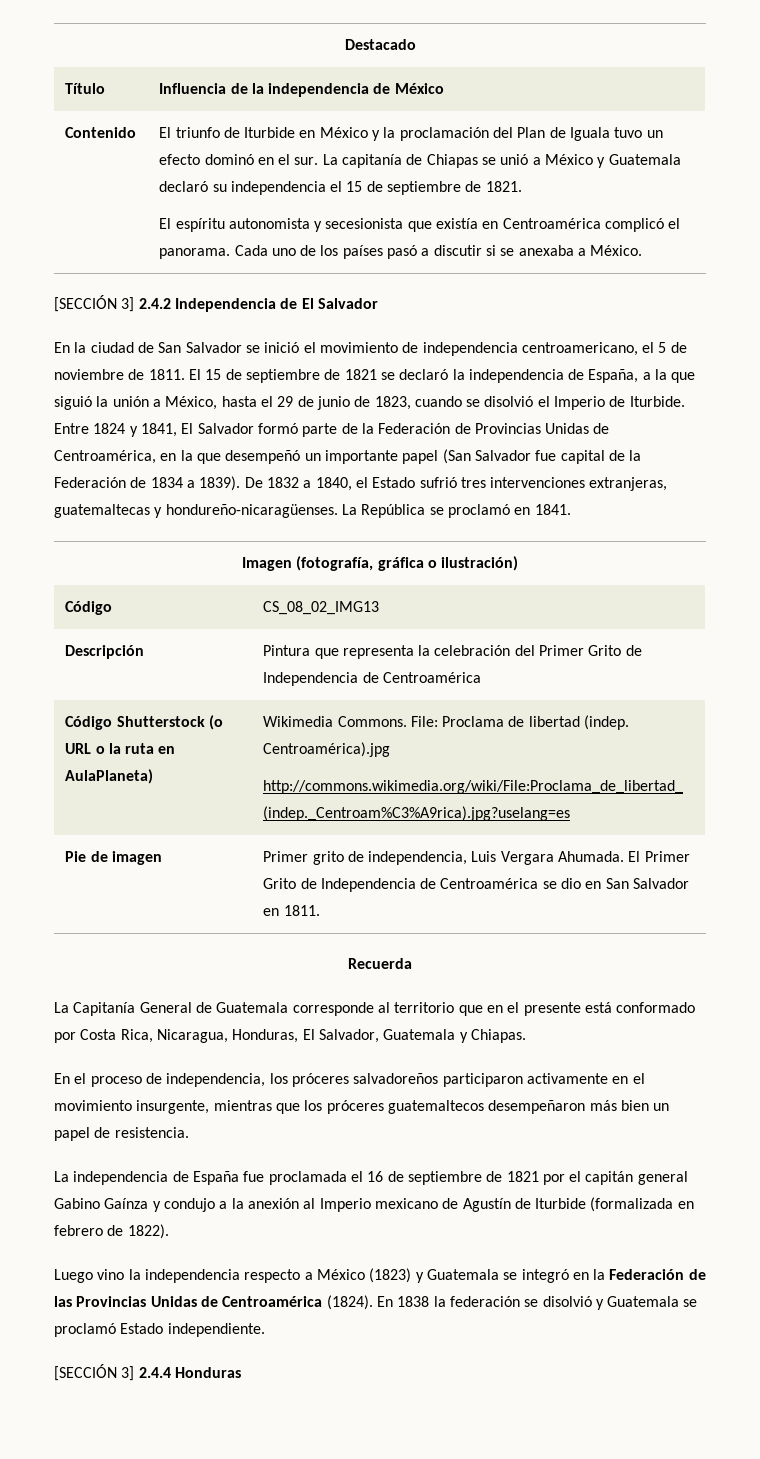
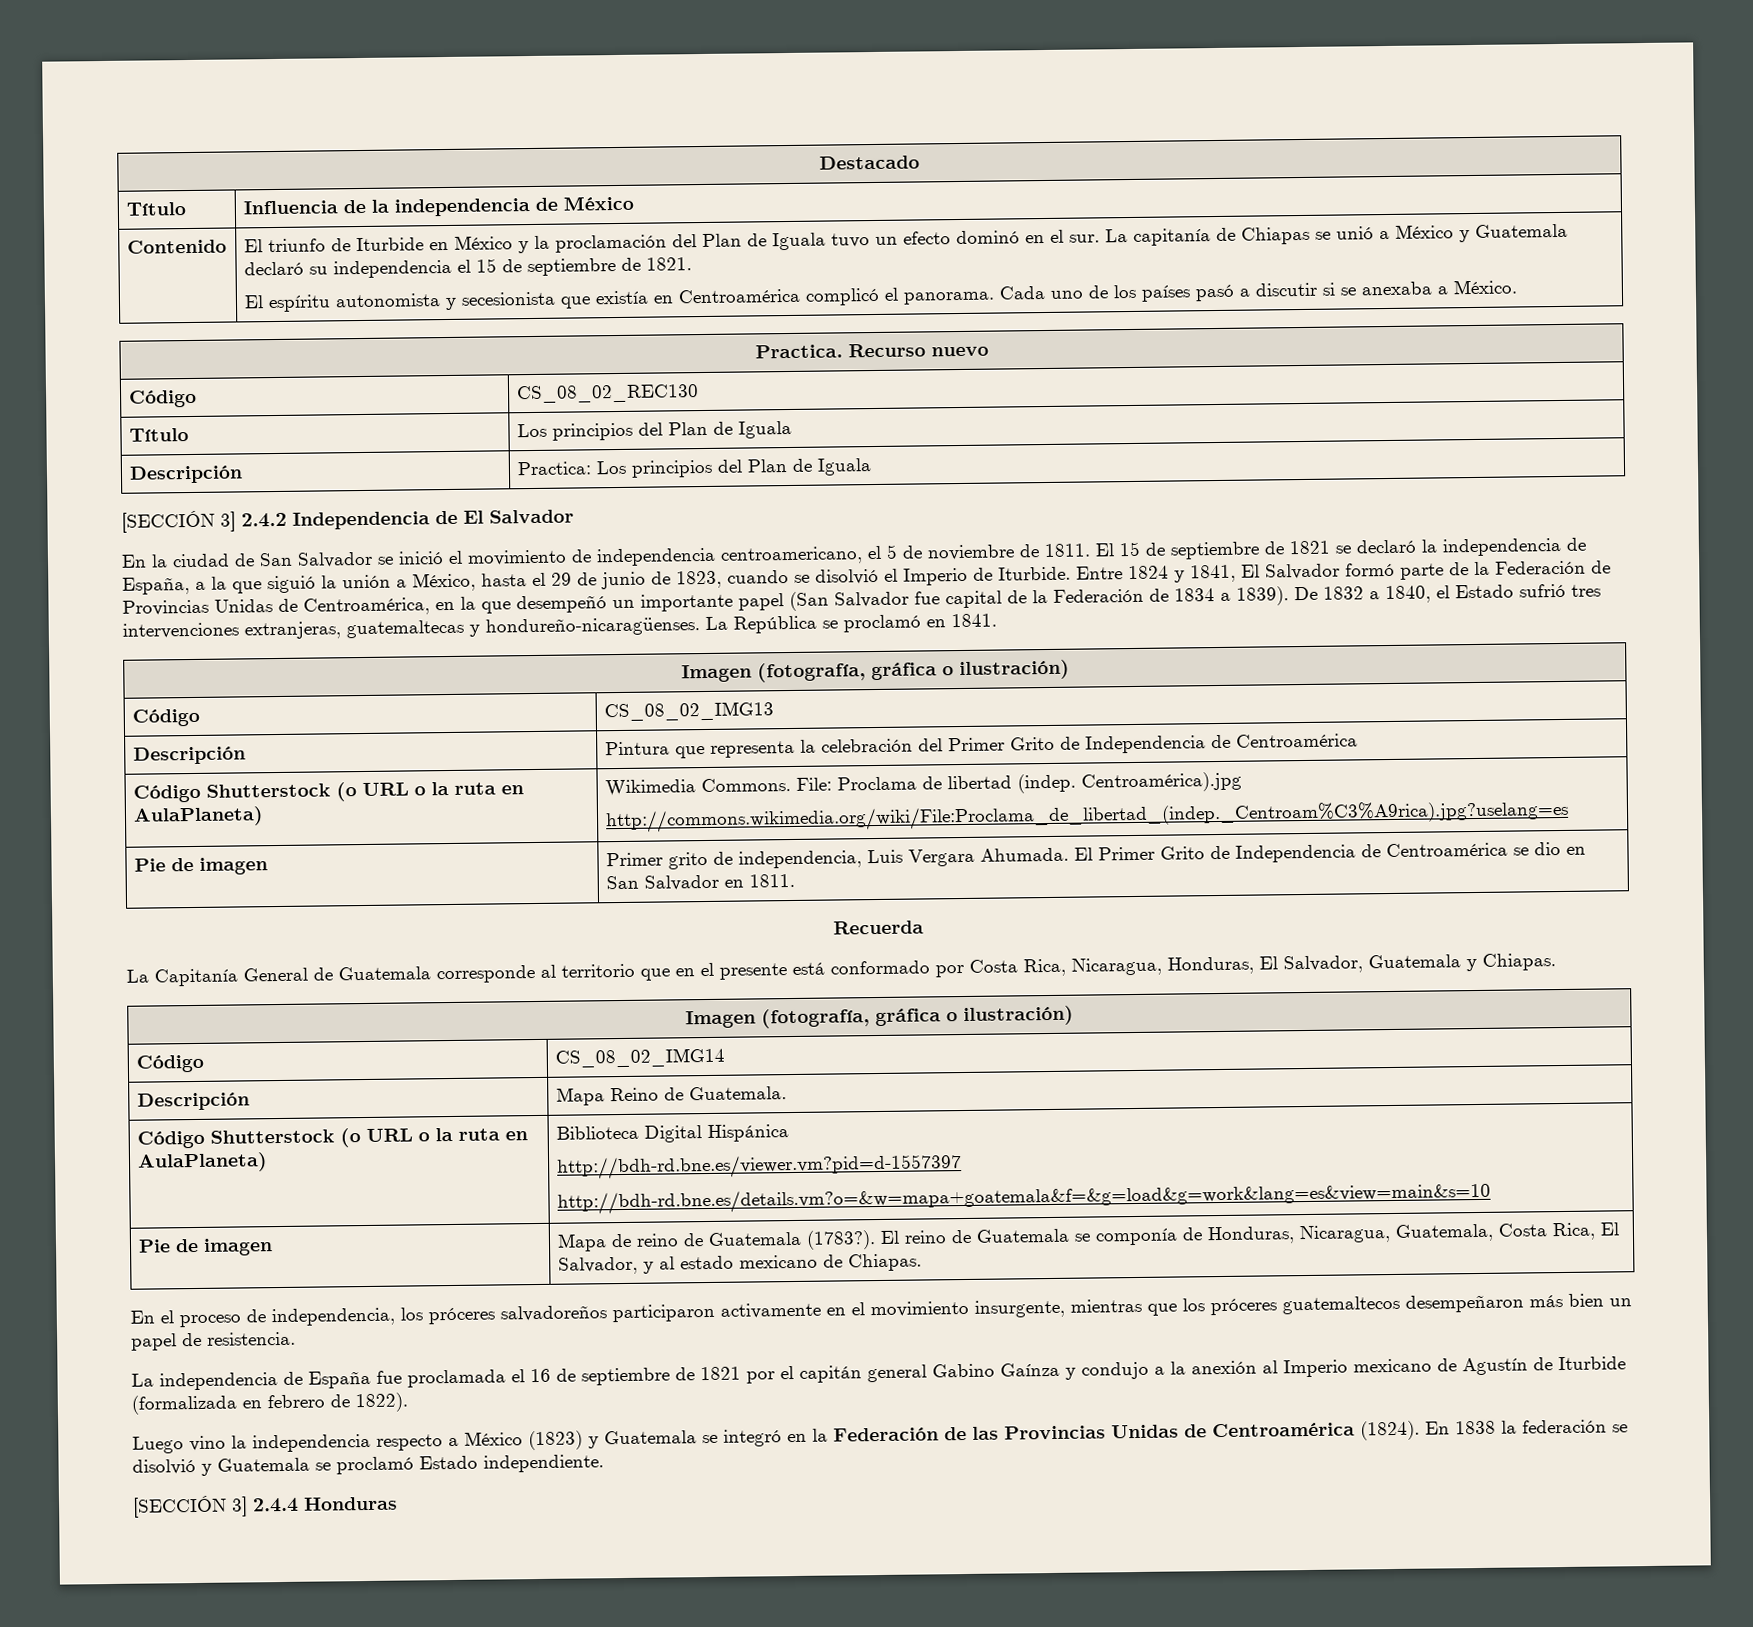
+ Practica. Recurso nuevo
+ Código | CS_08_02_REC130
+ Título | Los principios del Plan de Iguala
+ Descripción | Practica: Los principios del Plan de Iguala
  La Capitanía General de Guatemala corresponde al territorio que en el presente está conformado por Costa Rica, Nicaragua, Honduras, El Salvador, Guatemala y Chiapas.
+ Imagen (fotografía, gráfica o ilustración)
+ Código | CS_08_02_IMG14
+ Descripción | Mapa Reino de Guatemala.
+ Código Shutterstock (o URL o la ruta en AulaPlaneta) | Biblioteca Digital Hispánica
+ http://bdh-rd.bne.es/viewer.vm?pid=d-1557397
+ http://bdh-rd.bne.es/details.vm?o=&w=mapa+goatemala&f=&g=load&g=work&lang=es&view=main&s=10
+ Pie de imagen | Mapa de reino de Guatemala (1783?). El reino de Guatemala se componía de Honduras, Nicaragua, Guatemala, Costa Rica, El Salvador, y al estado mexicano de Chiapas.

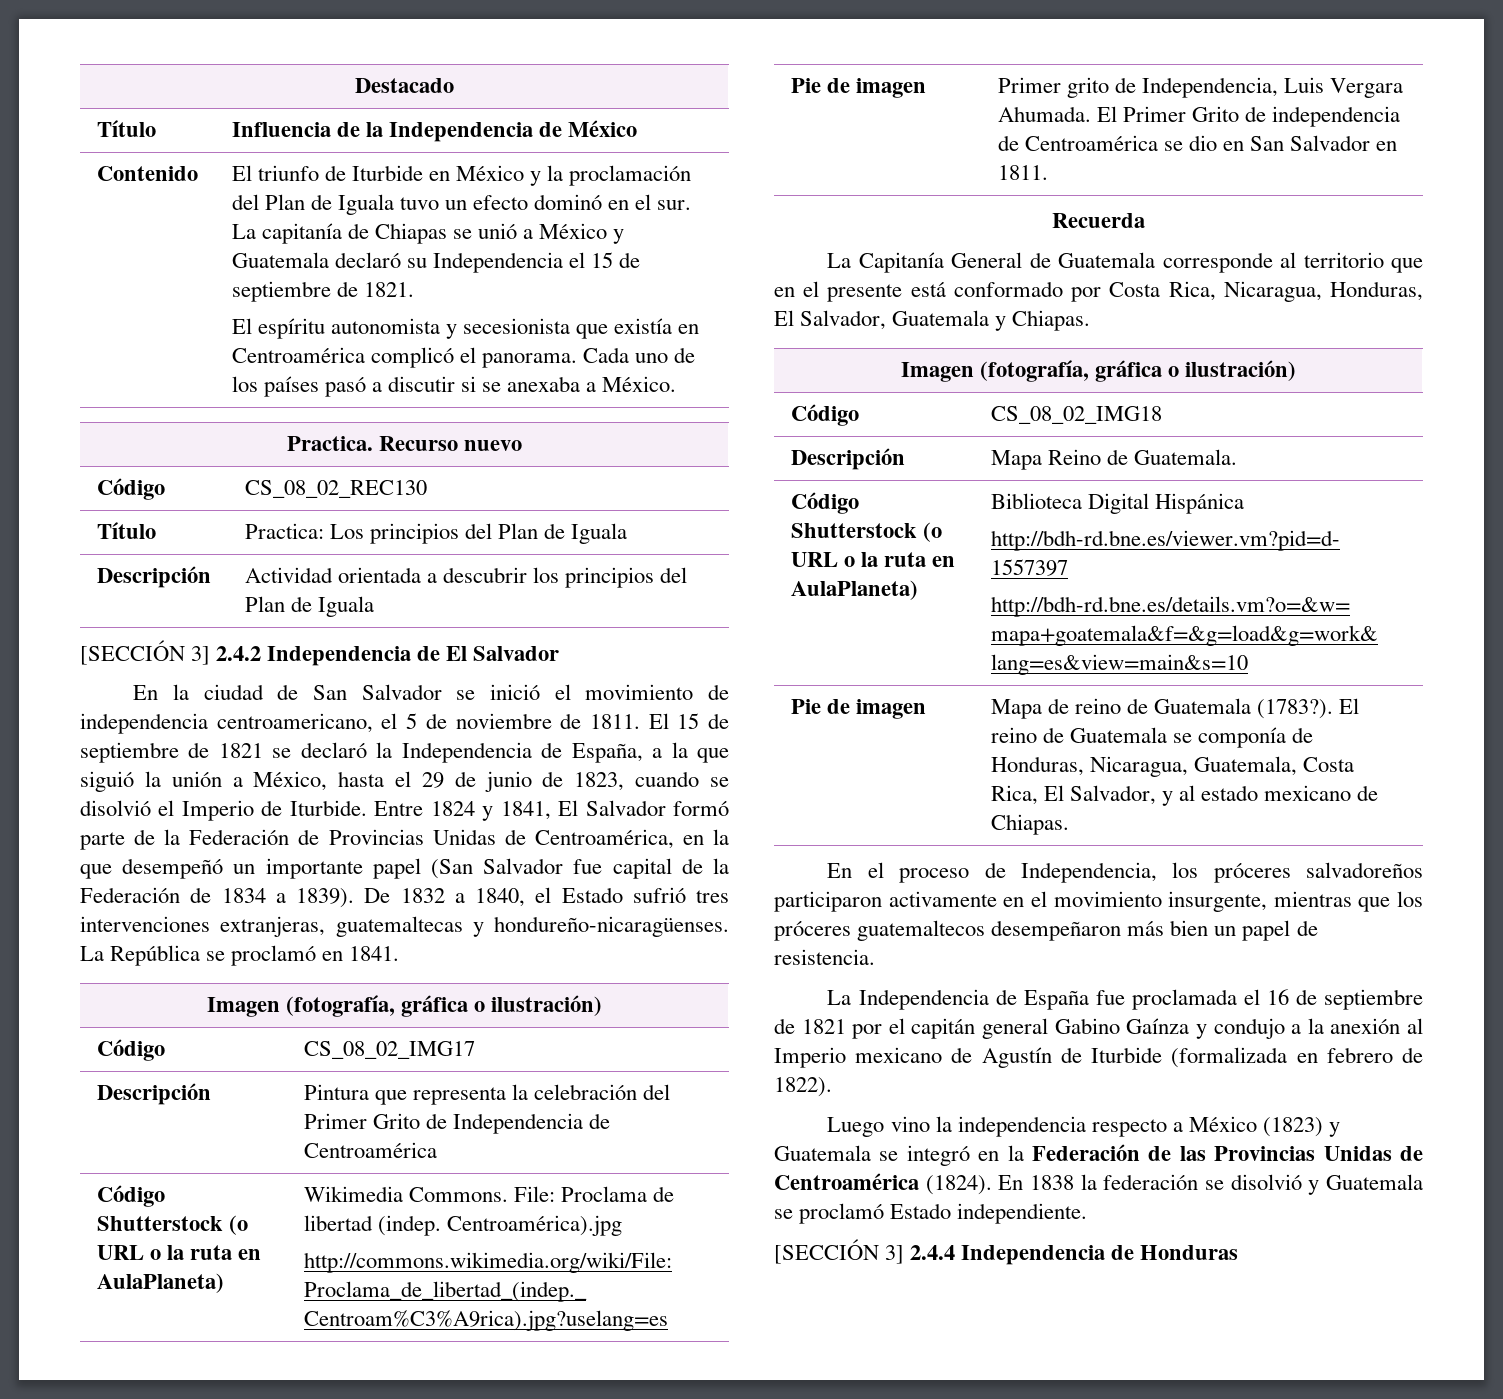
- Título | Influencia de la independencia de México
+ Título | Influencia de la Independencia de México
- La capitanía de Chiapas se unió a México y Guatemala declaró su independencia el 15 de septiembre de 1821.
+ La capitanía de Chiapas se unió a México y Guatemala declaró su Independencia el 15 de septiembre de 1821.
- Título | Los principios del Plan de Iguala
+ Título | Practica: Los principios del Plan de Iguala
- Descripción | Practica: Los principios del Plan de Iguala
+ Descripción | Actividad orientada a descubrir los principios del Plan de Iguala
- El 15 de septiembre de 1821 se declaró la independencia de España, a la que siguió la unión a México, hasta el 29 de junio de 1823, cuando se disolvió el Imperio de Iturbide.
+ El 15 de septiembre de 1821 se declaró la Independencia de España, a la que siguió la unión a México, hasta el 29 de junio de 1823, cuando se disolvió el Imperio de Iturbide.
- Código | CS_08_02_IMG13
+ Código | CS_08_02_IMG17
- Pie de imagen | Primer grito de independencia, Luis Vergara Ahumada. El Primer Grito de Independencia de Centroamérica se dio en San Salvador en 1811.
+ Pie de imagen | Primer grito de Independencia, Luis Vergara Ahumada. El Primer Grito de independencia de Centroamérica se dio en San Salvador en 1811.
- Código | CS_08_02_IMG14
+ Código | CS_08_02_IMG18
- En el proceso de independencia, los próceres salvadoreños participaron activamente en el movimiento insurgente, mientras que los próceres guatemaltecos desempeñaron más bien un papel de resistencia.
+ En el proceso de Independencia, los próceres salvadoreños participaron activamente en el movimiento insurgente, mientras que los próceres guatemaltecos desempeñaron más bien un papel de resistencia.
- La independencia de España fue proclamada el 16 de septiembre de 1821 por el capitán general Gabino Gaínza y condujo a la anexión al Imperio mexicano de Agustín de Iturbide (formalizada en febrero de 1822).
+ La Independencia de España fue proclamada el 16 de septiembre de 1821 por el capitán general Gabino Gaínza y condujo a la anexión al Imperio mexicano de Agustín de Iturbide (formalizada en febrero de 1822).
- [SECCIÓN 3] 2.4.4 Honduras
+ [SECCIÓN 3] 2.4.4 Independencia de Honduras

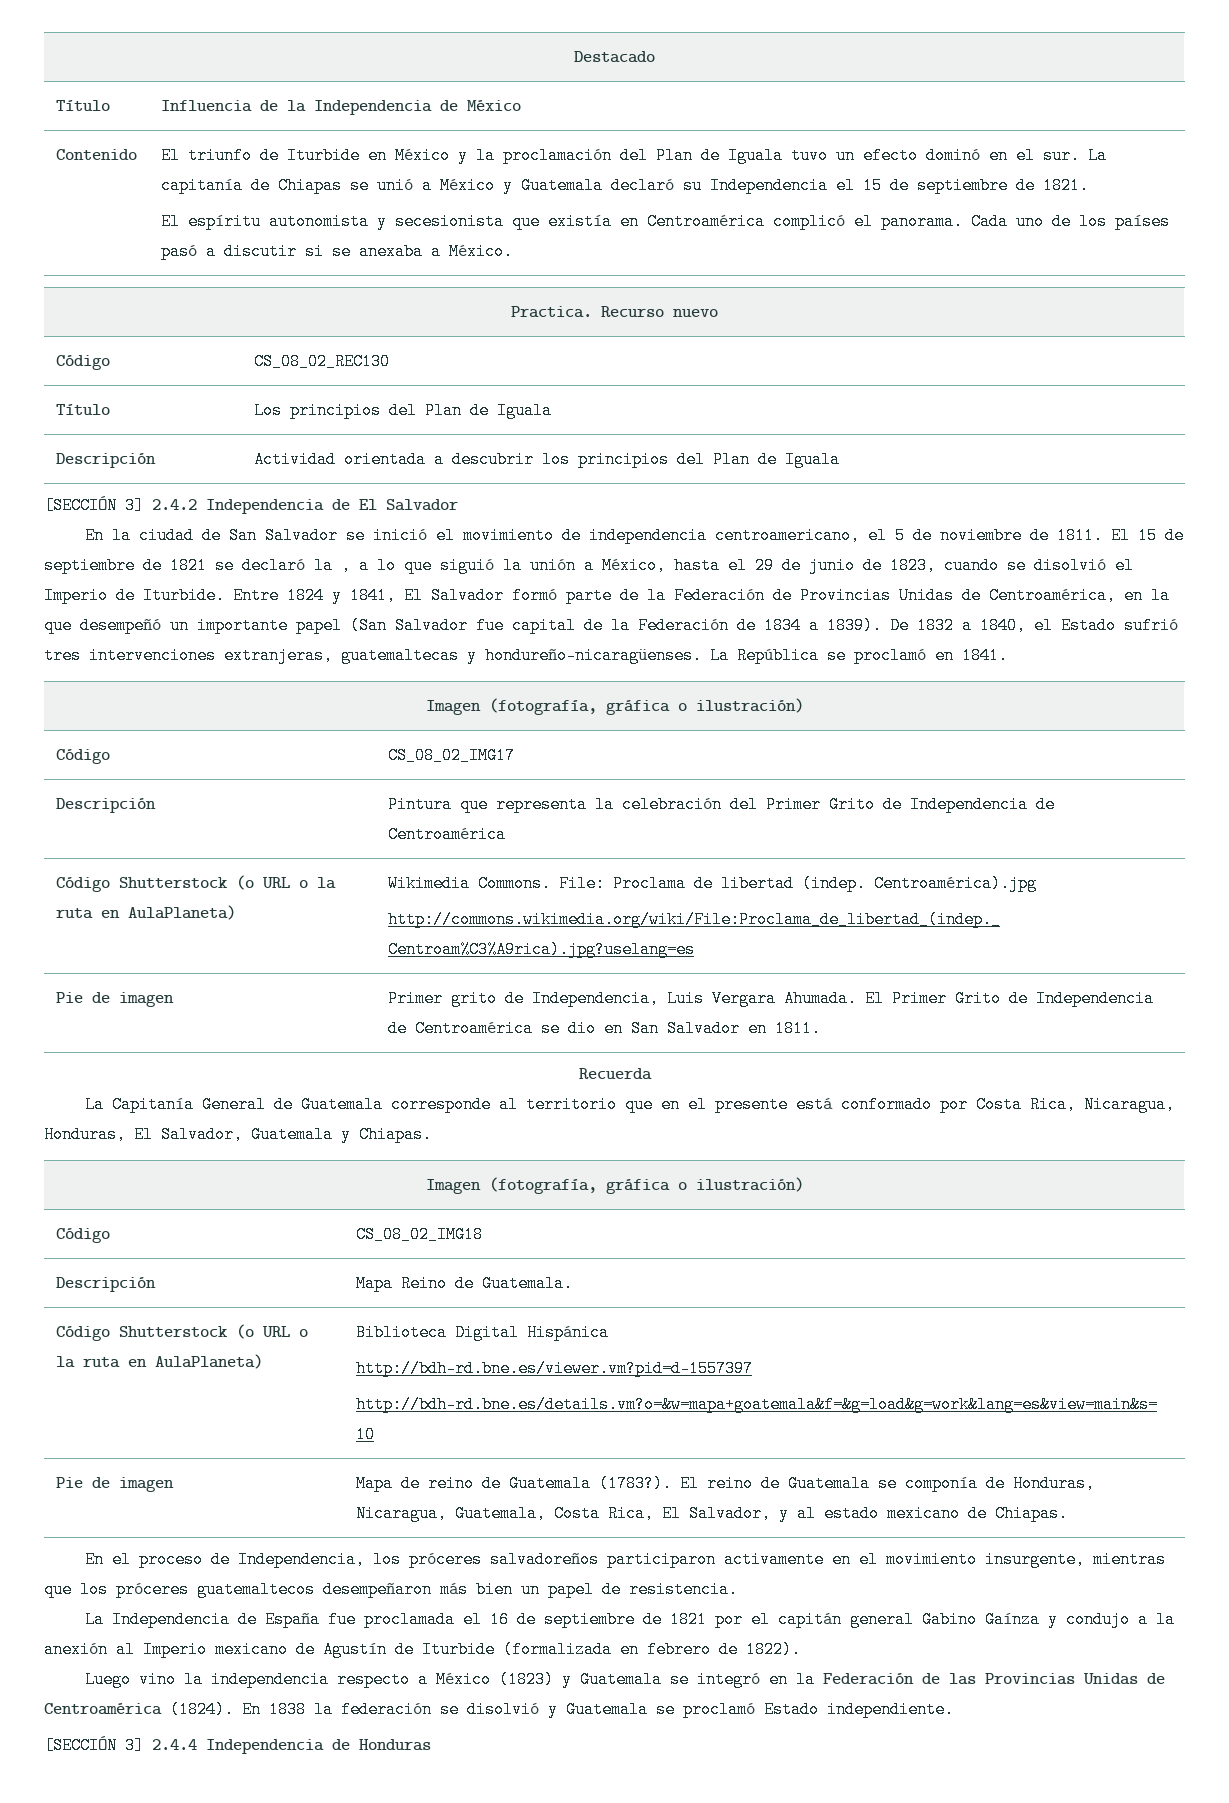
- Título | Practica: Los principios del Plan de Iguala
+ Título | Los principios del Plan de Iguala
- El 15 de septiembre de 1821 se declaró la Independencia de España, a la que siguió la unión a México, hasta el 29 de junio de 1823, cuando se disolvió el Imperio de Iturbide.
+ El 15 de septiembre de 1821 se declaró la , a lo que siguió la unión a México, hasta el 29 de junio de 1823, cuando se disolvió el Imperio de Iturbide.
- Pie de imagen | Primer grito de Independencia, Luis Vergara Ahumada. El Primer Grito de independencia de Centroamérica se dio en San Salvador en 1811.
+ Pie de imagen | Primer grito de Independencia, Luis Vergara Ahumada. El Primer Grito de Independencia de Centroamérica se dio en San Salvador en 1811.

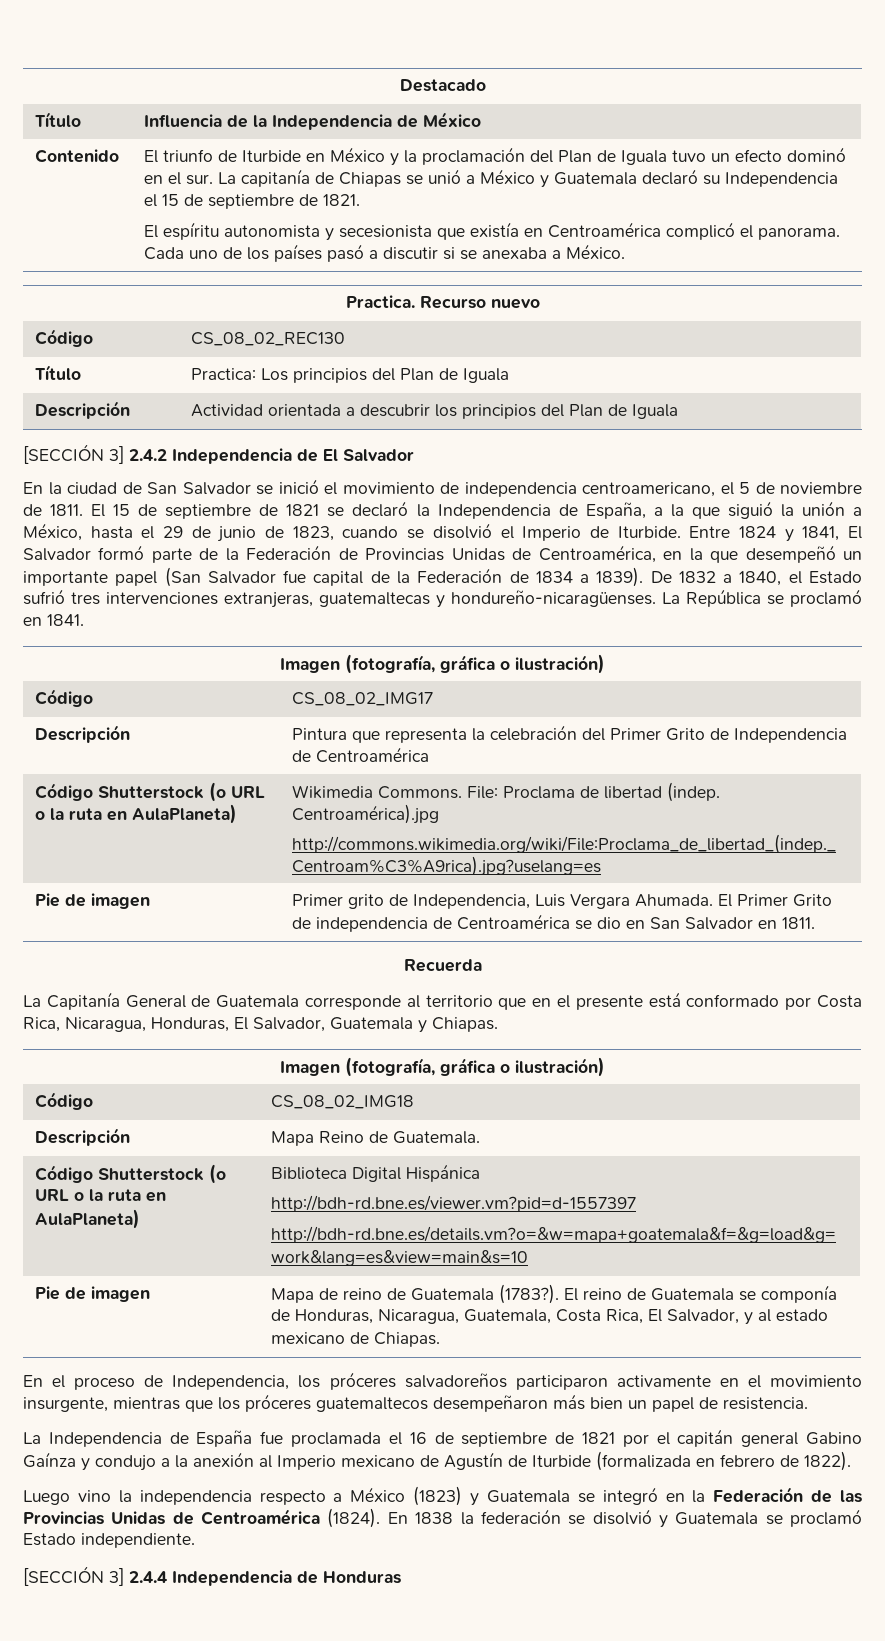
- Título | Los principios del Plan de Iguala
+ Título | Practica: Los principios del Plan de Iguala
- El 15 de septiembre de 1821 se declaró la , a lo que siguió la unión a México, hasta el 29 de junio de 1823, cuando se disolvió el Imperio de Iturbide.
+ El 15 de septiembre de 1821 se declaró la Independencia de España, a la que siguió la unión a México, hasta el 29 de junio de 1823, cuando se disolvió el Imperio de Iturbide.
- Pie de imagen | Primer grito de Independencia, Luis Vergara Ahumada. El Primer Grito de Independencia de Centroamérica se dio en San Salvador en 1811.
+ Pie de imagen | Primer grito de Independencia, Luis Vergara Ahumada. El Primer Grito de independencia de Centroamérica se dio en San Salvador en 1811.

